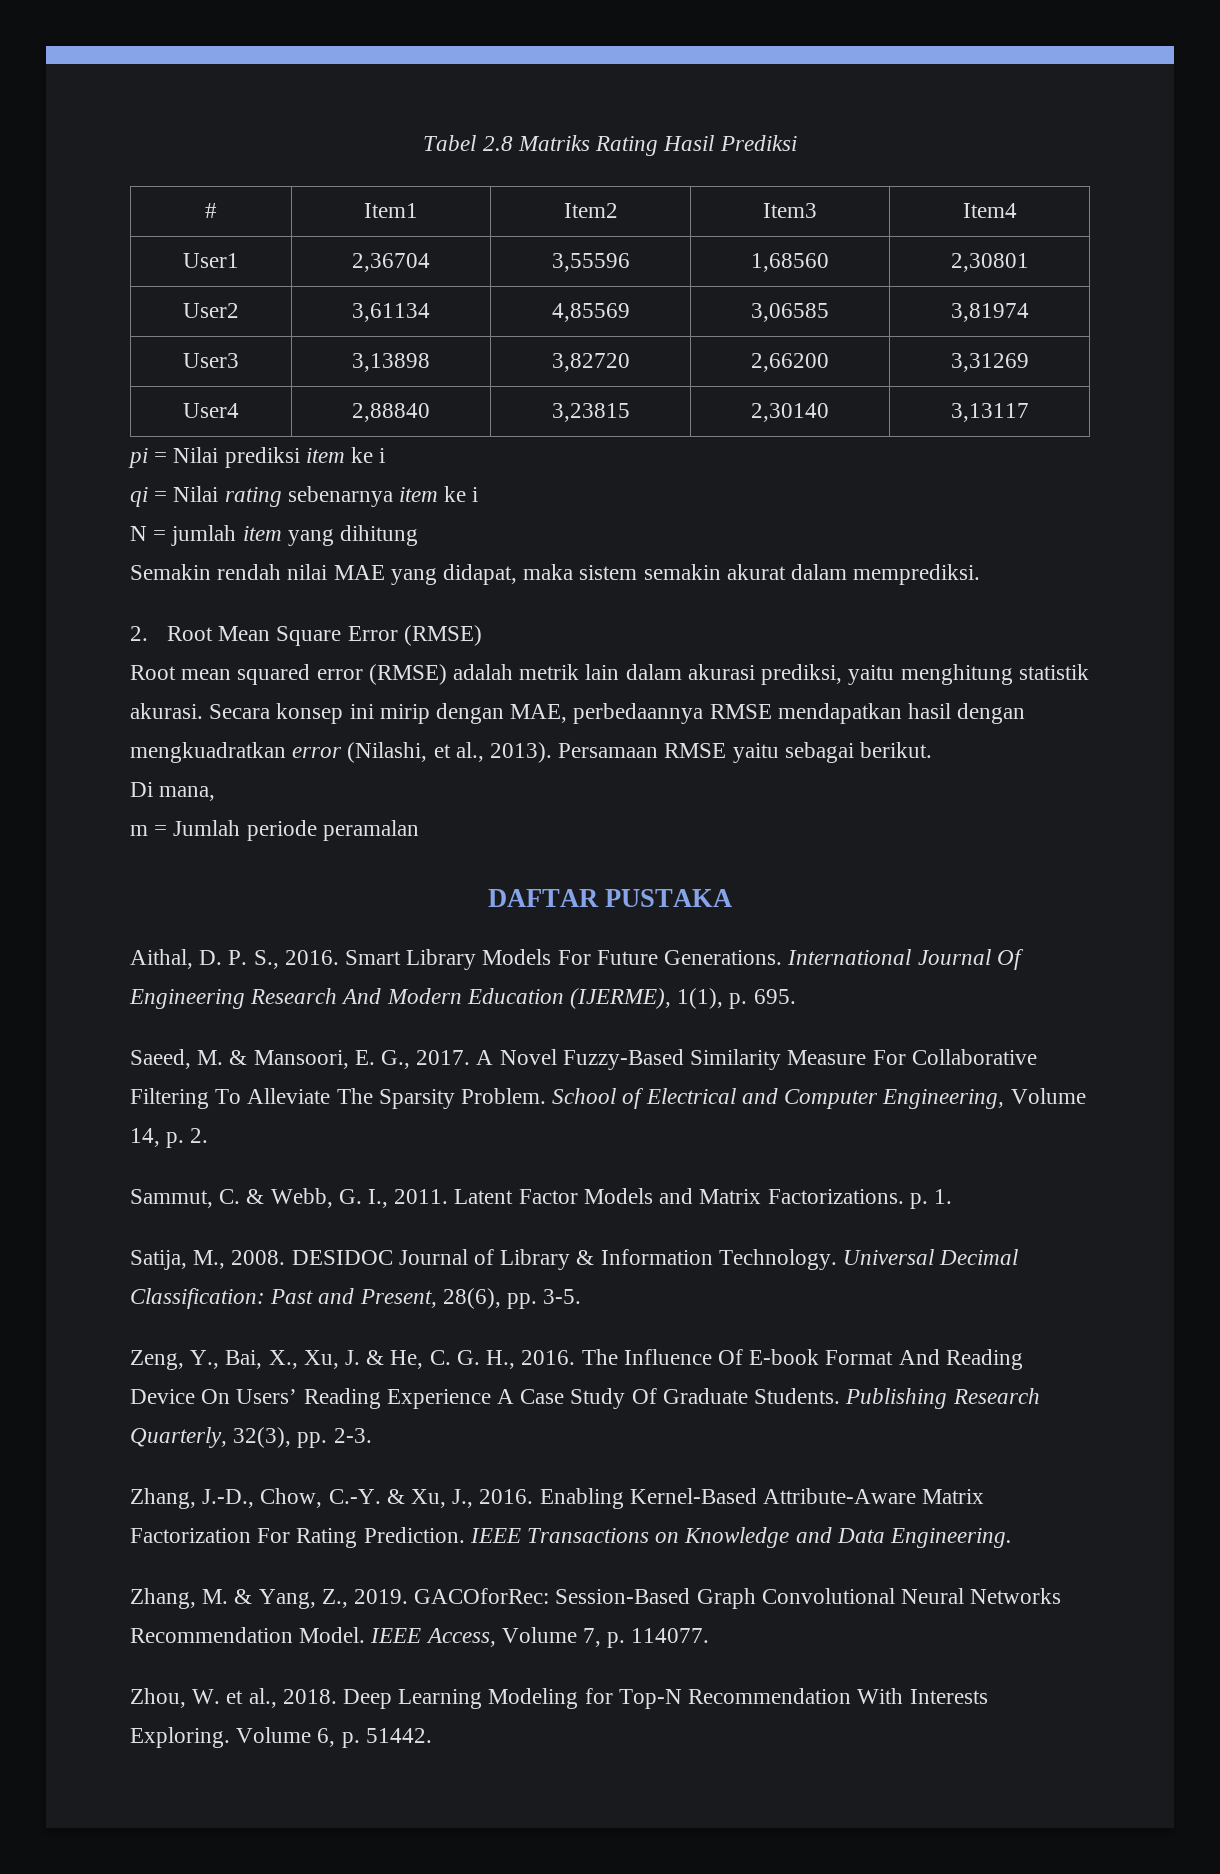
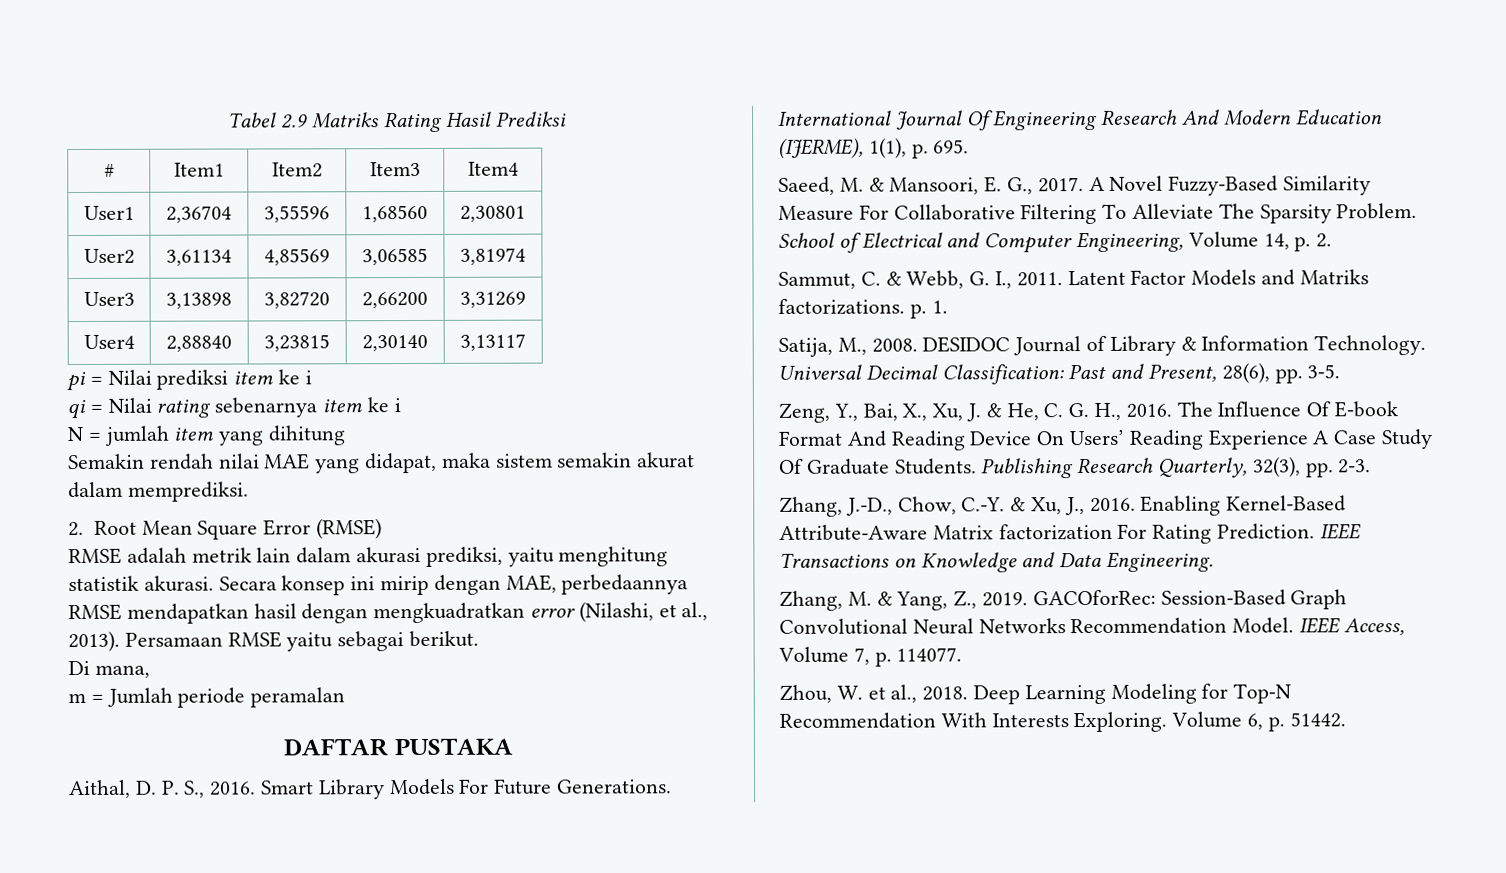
- Tabel 2.8 Matriks Rating Hasil Prediksi
+ Tabel 2.9 Matriks Rating Hasil Prediksi
- Root mean squared error (RMSE) adalah metrik lain dalam akurasi prediksi, yaitu menghitung statistik akurasi.
+ RMSE adalah metrik lain dalam akurasi prediksi, yaitu menghitung statistik akurasi.
- Latent Factor Models and Matrix Factorizations. p. 1.
+ Latent Factor Models and Matriks factorizations. p. 1.
- Enabling Kernel-Based Attribute-Aware Matrix Factorization For Rating Prediction.
+ Enabling Kernel-Based Attribute-Aware Matrix factorization For Rating Prediction.

